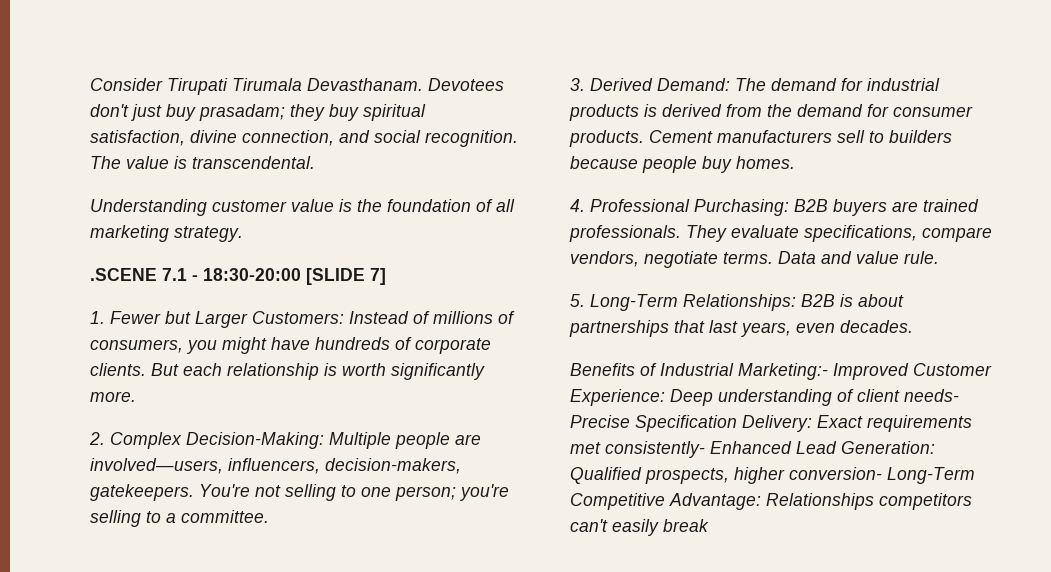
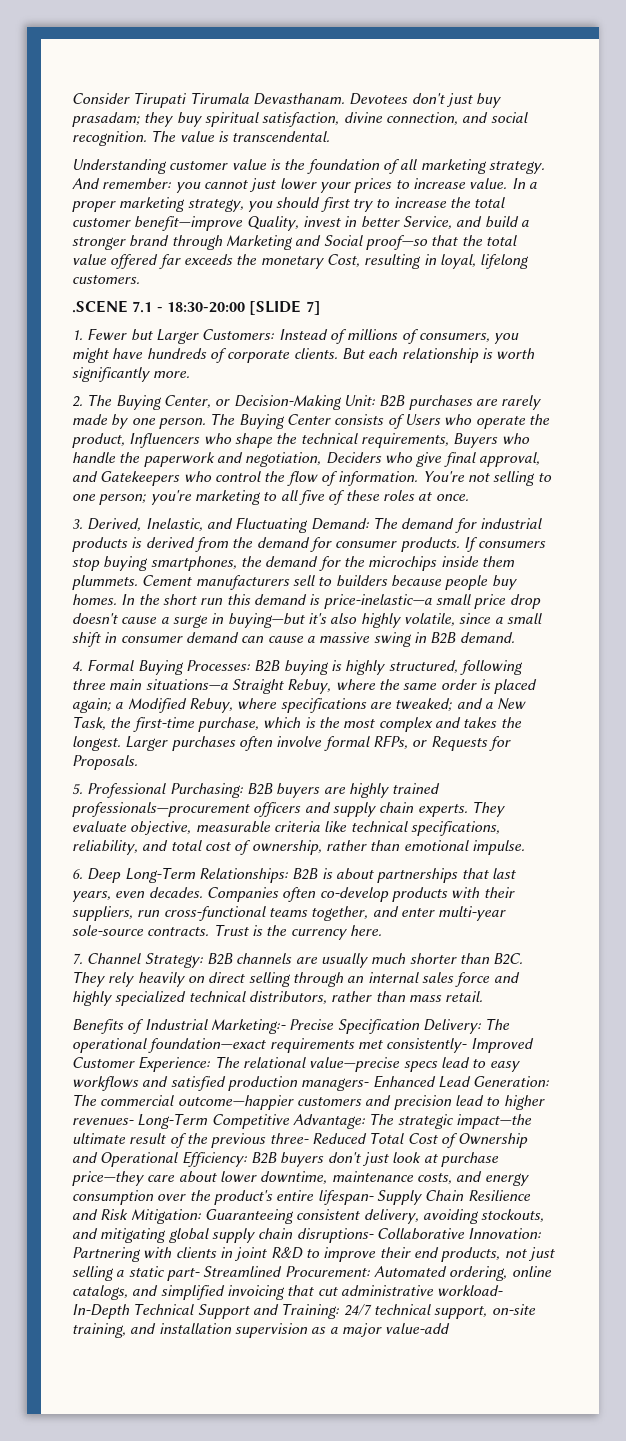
+ And remember: you cannot just lower your prices to increase value. In a proper marketing strategy, you should first try to increase the total customer benefit—improve Quality, invest in better Service, and build a stronger brand through Marketing and Social proof—so that the total value offered far exceeds the monetary Cost, resulting in loyal, lifelong customers.
- 2. Complex Decision-Making: Multiple people are involved—users, influencers, decision-makers, gatekeepers.
+ 2. The Buying Center, or Decision-Making Unit: B2B purchases are rarely made by one person. The Buying Center consists of Users who operate the product, Influencers who shape the technical requirements, Buyers who handle the paperwork and negotiation, Deciders who give final approval, and Gatekeepers who control the flow of information.
- You're not selling to one person; you're selling to a committee.
- 3. Derived Demand: The demand for industrial products is derived from the demand for consumer products.
+ You're not selling to one person; you're marketing to all five of these roles at once.
+ 3. Derived, Inelastic, and Fluctuating Demand: The demand for industrial products is derived from the demand for consumer products.
+ If consumers stop buying smartphones, the demand for the microchips inside them plummets.
- Cement manufacturers sell to builders because people buy homes.
- 4. Professional Purchasing: B2B buyers are trained professionals. They evaluate specifications, compare vendors, negotiate terms. Data and value rule.
- 5. Long-Term Relationships: B2B is about partnerships that last years, even decades.
- Benefits of Industrial Marketing:- Improved Customer Experience: Deep understanding of client needs- Precise Specification Delivery: Exact requirements met consistently- Enhanced Lead Generation: Qualified prospects, higher conversion- Long-Term Competitive Advantage: Relationships competitors can't easily break
+ Cement manufacturers sell to builders because people buy homes. In the short run this demand is price-inelastic—a small price drop doesn't cause a surge in buying—but it's also highly volatile, since a small shift in consumer demand can cause a massive swing in B2B demand.
+ 4. Formal Buying Processes: B2B buying is highly structured, following three main situations—a Straight Rebuy, where the same order is placed again; a Modified Rebuy, where specifications are tweaked; and a New Task, the first-time purchase, which is the most complex and takes the longest. Larger purchases often involve formal RFPs, or Requests for Proposals.
+ 5. Professional Purchasing: B2B buyers are highly trained professionals—procurement officers and supply chain experts. They evaluate objective, measurable criteria like technical specifications, reliability, and total cost of ownership, rather than emotional impulse.
+ 6. Deep Long-Term Relationships: B2B is about partnerships that last years, even decades. Companies often co-develop products with their suppliers, run cross-functional teams together, and enter multi-year sole-source contracts. Trust is the currency here.
+ 7. Channel Strategy: B2B channels are usually much shorter than B2C. They rely heavily on direct selling through an internal sales force and highly specialized technical distributors, rather than mass retail.
+ Benefits of Industrial Marketing:- Precise Specification Delivery: The operational foundation—exact requirements met consistently- Improved Customer Experience: The relational value—precise specs lead to easy workflows and satisfied production managers- Enhanced Lead Generation: The commercial outcome—happier customers and precision lead to higher revenues- Long-Term Competitive Advantage: The strategic impact—the ultimate result of the previous three- Reduced Total Cost of Ownership and Operational Efficiency: B2B buyers don't just look at purchase price—they care about lower downtime, maintenance costs, and energy consumption over the product's entire lifespan- Supply Chain Resilience and Risk Mitigation: Guaranteeing consistent delivery, avoiding stockouts, and mitigating global supply chain disruptions- Collaborative Innovation: Partnering with clients in joint R&D to improve their end products, not just selling a static part- Streamlined Procurement: Automated ordering, online catalogs, and simplified invoicing that cut administrative workload- In-Depth Technical Support and Training: 24/7 technical support, on-site training, and installation supervision as a major value-add

